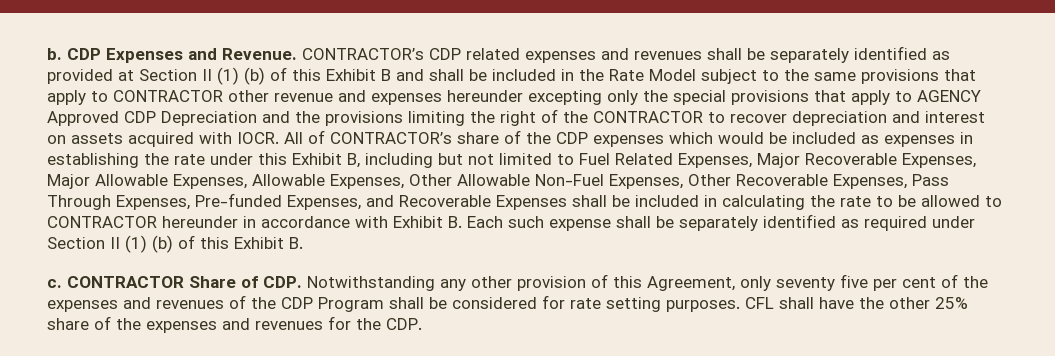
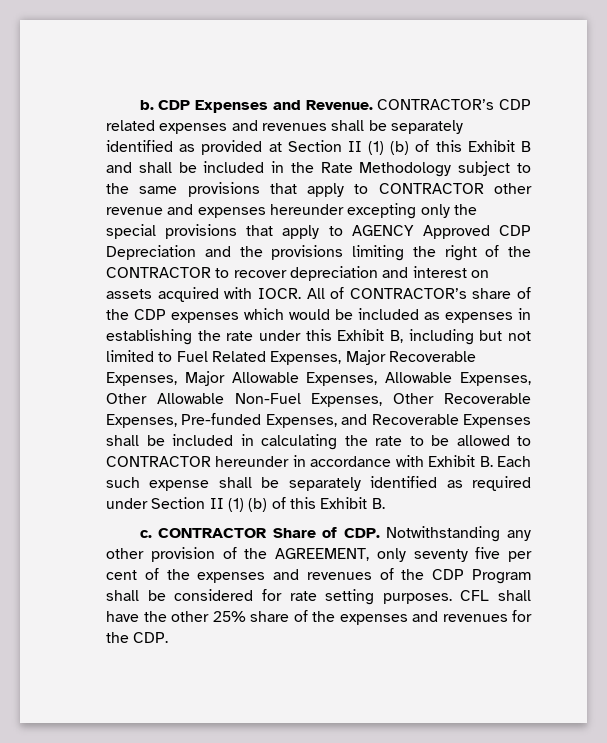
- CONTRACTOR’s CDP related expenses and revenues shall be separately identified as provided at Section II (1) (b) of this Exhibit B and shall be included in the Rate Model subject to the same provisions that apply to CONTRACTOR other revenue and expenses hereunder excepting only the special provisions that apply to AGENCY Approved CDP Depreciation and the provisions limiting the right of the CONTRACTOR to recover depreciation and interest on assets acquired with IOCR.
+ CONTRACTOR’s CDP related expenses and revenues shall be separately identified as provided at Section II (1) (b) of this Exhibit B and shall be included in the Rate Methodology subject to the same provisions that apply to CONTRACTOR other revenue and expenses hereunder excepting only the special provisions that apply to AGENCY Approved CDP Depreciation and the provisions limiting the right of the CONTRACTOR to recover depreciation and interest on assets acquired with IOCR.
- All of CONTRACTOR’s share of the CDP expenses which would be included as expenses in establishing the rate under this Exhibit B, including but not limited to Fuel Related Expenses, Major Recoverable Expenses, Major Allowable Expenses, Allowable Expenses, Other Allowable Non-Fuel Expenses, Other Recoverable Expenses, Pass Through Expenses, Pre-funded Expenses, and Recoverable Expenses shall be included in calculating the rate to be allowed to CONTRACTOR hereunder in accordance with Exhibit B. Each such expense shall be separately identified as required under Section II (1) (b) of this Exhibit B.
+ All of CONTRACTOR’s share of the CDP expenses which would be included as expenses in establishing the rate under this Exhibit B, including but not limited to Fuel Related Expenses, Major Recoverable Expenses, Major Allowable Expenses, Allowable Expenses, Other Allowable Non-Fuel Expenses, Other Recoverable Expenses, Pre-funded Expenses, and Recoverable Expenses shall be included in calculating the rate to be allowed to CONTRACTOR hereunder in accordance with Exhibit B. Each such expense shall be separately identified as required under Section II (1) (b) of this Exhibit B.
- CONTRACTOR Share of CDP. Notwithstanding any other provision of this Agreement, only seventy five per cent of the expenses and revenues of the CDP Program shall be considered for rate setting purposes.
+ CONTRACTOR Share of CDP. Notwithstanding any other provision of the AGREEMENT, only seventy five per cent of the expenses and revenues of the CDP Program shall be considered for rate setting purposes.

